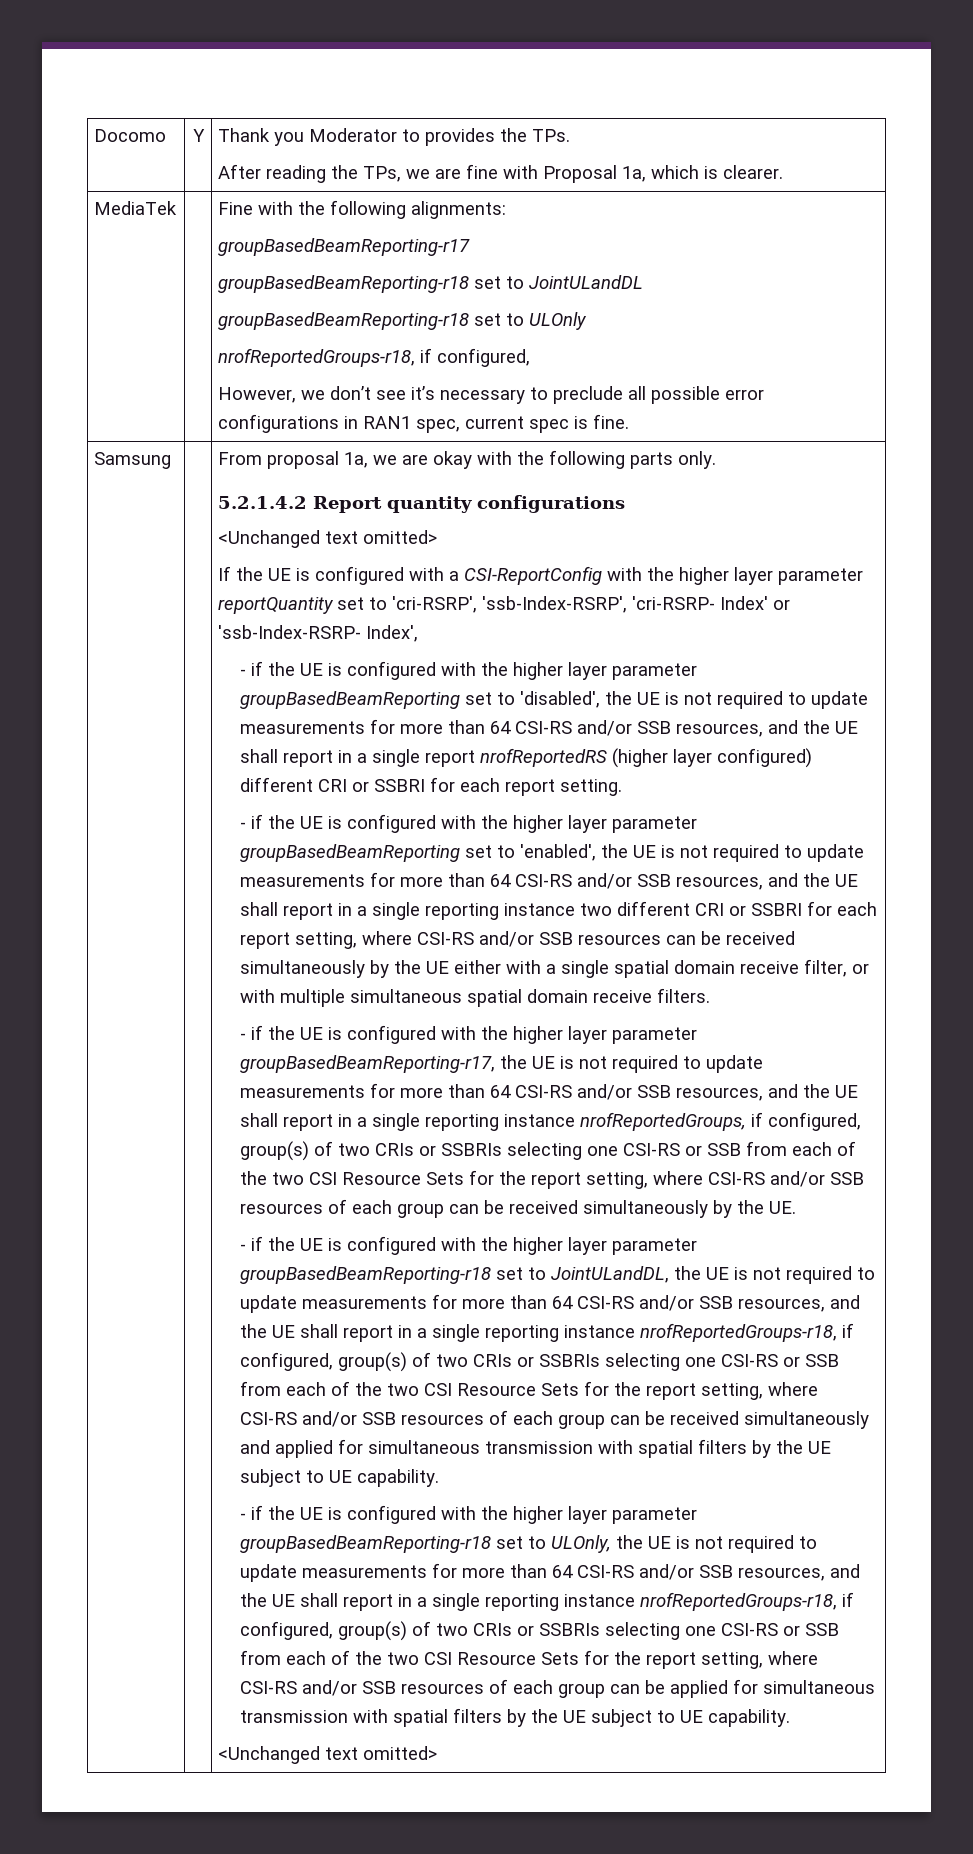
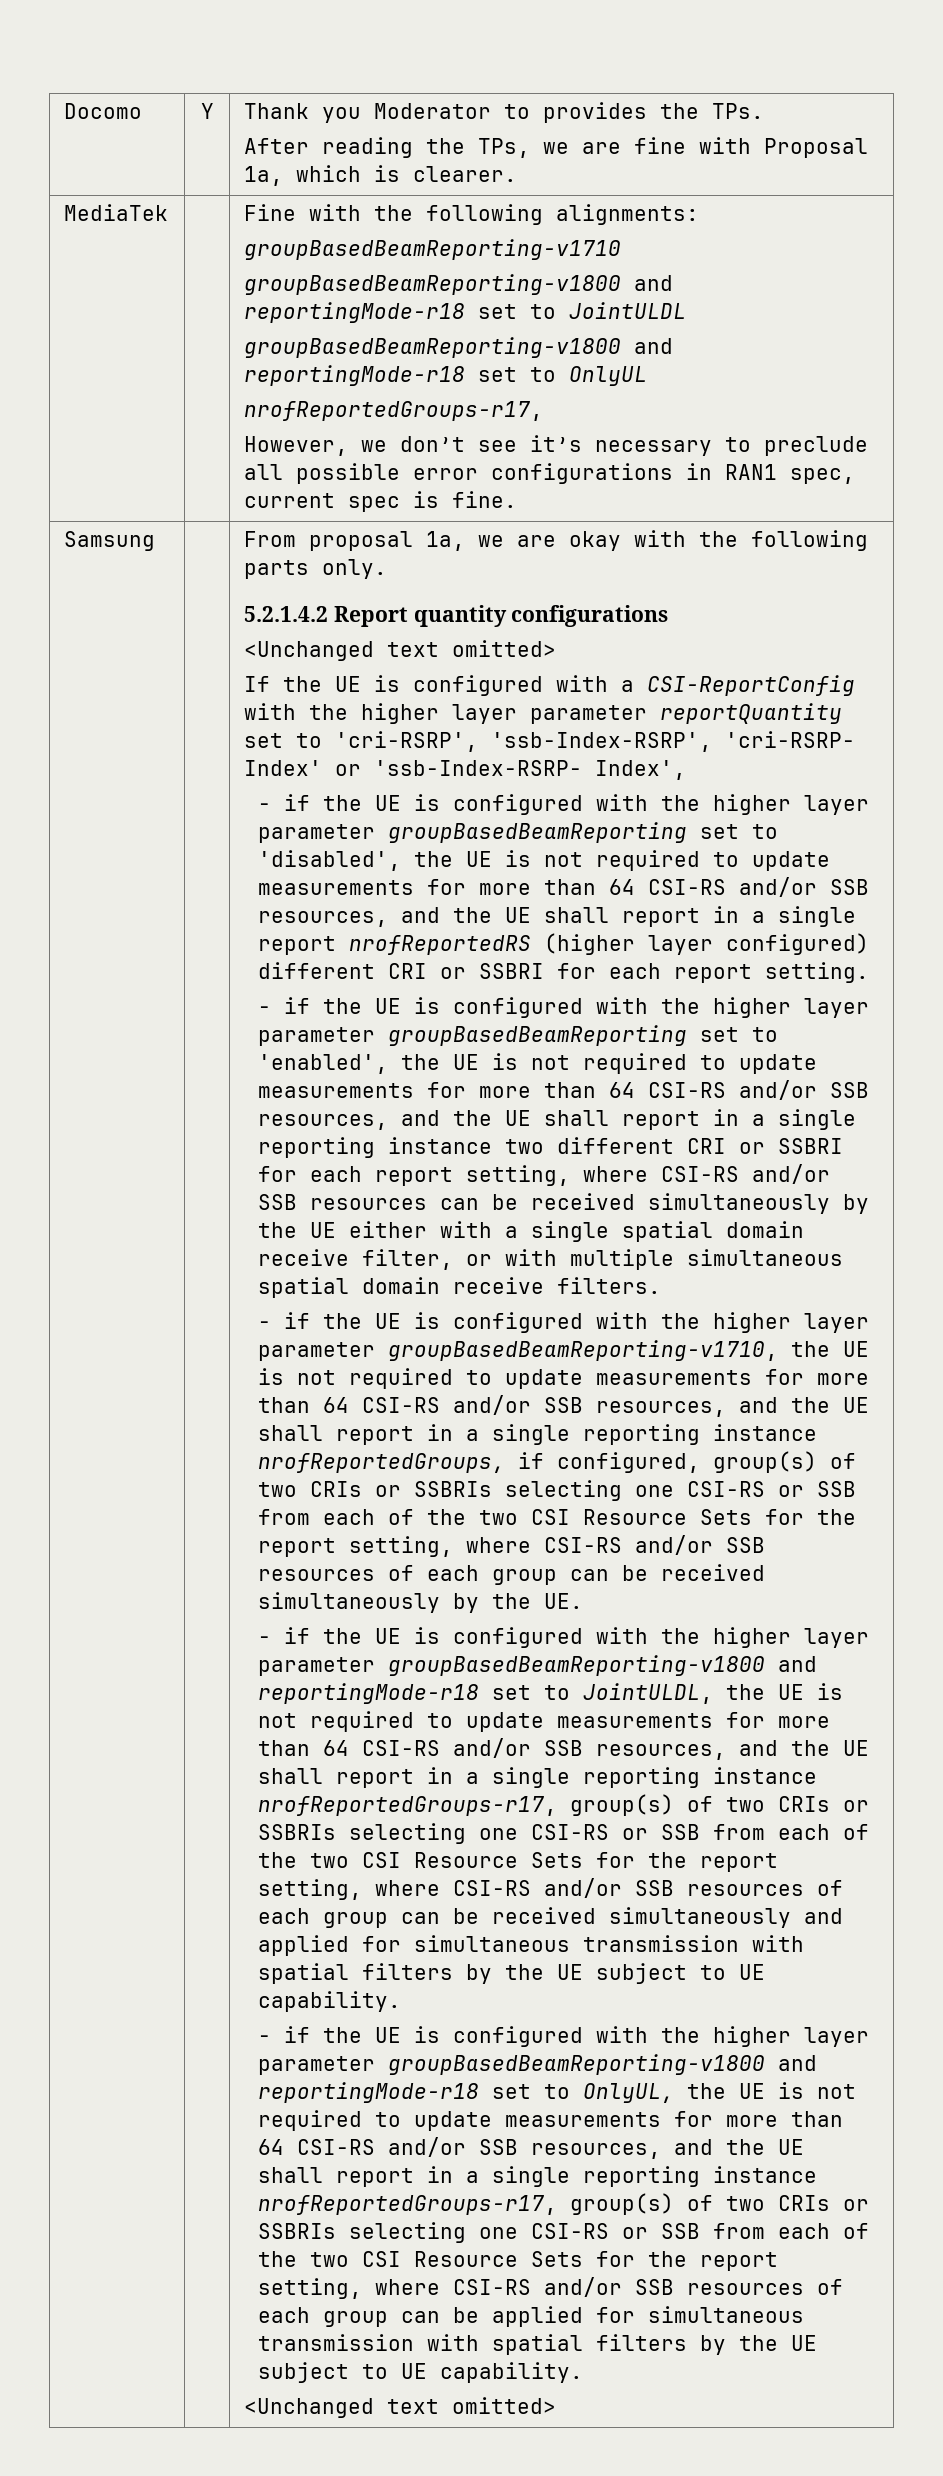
  MediaTek | | Fine with the following alignments:
- groupBasedBeamReporting-r17
- groupBasedBeamReporting-r18 set to JointULandDL
- groupBasedBeamReporting-r18 set to ULOnly
- nrofReportedGroups-r18, if configured,
+ groupBasedBeamReporting-v1710
+ groupBasedBeamReporting-v1800 and reportingMode-r18 set to JointULDL
+ groupBasedBeamReporting-v1800 and reportingMode-r18 set to OnlyUL
+ nrofReportedGroups-r17,
- - if the UE is configured with the higher layer parameter groupBasedBeamReporting-r17, the UE is not required to update measurements for more than 64 CSI-RS and/or SSB resources, and the UE shall report in a single reporting instance nrofReportedGroups, if configured, group(s) of two CRIs or SSBRIs selecting one CSI-RS or SSB from each of the two CSI Resource Sets for the report setting, where CSI-RS and/or SSB resources of each group can be received simultaneously by the UE.
+ - if the UE is configured with the higher layer parameter groupBasedBeamReporting-v1710, the UE is not required to update measurements for more than 64 CSI-RS and/or SSB resources, and the UE shall report in a single reporting instance nrofReportedGroups, if configured, group(s) of two CRIs or SSBRIs selecting one CSI-RS or SSB from each of the two CSI Resource Sets for the report setting, where CSI-RS and/or SSB resources of each group can be received simultaneously by the UE.
- - if the UE is configured with the higher layer parameter groupBasedBeamReporting-r18 set to JointULandDL, the UE is not required to update measurements for more than 64 CSI-RS and/or SSB resources, and the UE shall report in a single reporting instance nrofReportedGroups-r18, if configured, group(s) of two CRIs or SSBRIs selecting one CSI-RS or SSB from each of the two CSI Resource Sets for the report setting, where CSI-RS and/or SSB resources of each group can be received simultaneously and applied for simultaneous transmission with spatial filters by the UE subject to UE capability.
+ - if the UE is configured with the higher layer parameter groupBasedBeamReporting-v1800 and reportingMode-r18 set to JointULDL, the UE is not required to update measurements for more than 64 CSI-RS and/or SSB resources, and the UE shall report in a single reporting instance nrofReportedGroups-r17, group(s) of two CRIs or SSBRIs selecting one CSI-RS or SSB from each of the two CSI Resource Sets for the report setting, where CSI-RS and/or SSB resources of each group can be received simultaneously and applied for simultaneous transmission with spatial filters by the UE subject to UE capability.
- - if the UE is configured with the higher layer parameter groupBasedBeamReporting-r18 set to ULOnly, the UE is not required to update measurements for more than 64 CSI-RS and/or SSB resources, and the UE shall report in a single reporting instance nrofReportedGroups-r18, if configured, group(s) of two CRIs or SSBRIs selecting one CSI-RS or SSB from each of the two CSI Resource Sets for the report setting, where CSI-RS and/or SSB resources of each group can be applied for simultaneous transmission with spatial filters by the UE subject to UE capability.
+ - if the UE is configured with the higher layer parameter groupBasedBeamReporting-v1800 and reportingMode-r18 set to OnlyUL, the UE is not required to update measurements for more than 64 CSI-RS and/or SSB resources, and the UE shall report in a single reporting instance nrofReportedGroups-r17, group(s) of two CRIs or SSBRIs selecting one CSI-RS or SSB from each of the two CSI Resource Sets for the report setting, where CSI-RS and/or SSB resources of each group can be applied for simultaneous transmission with spatial filters by the UE subject to UE capability.

